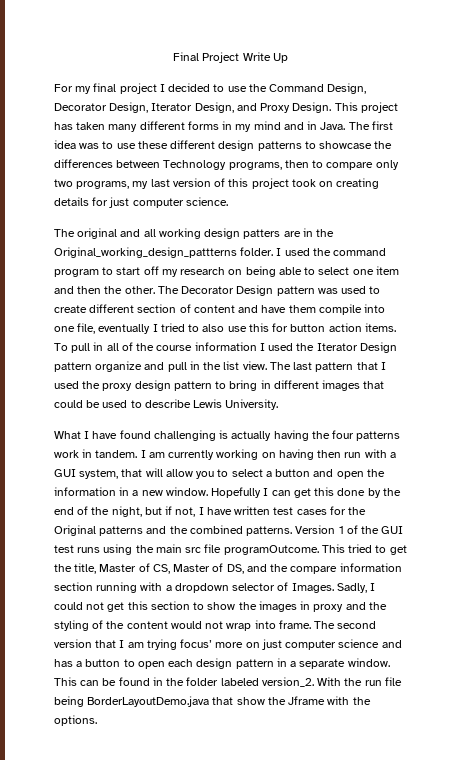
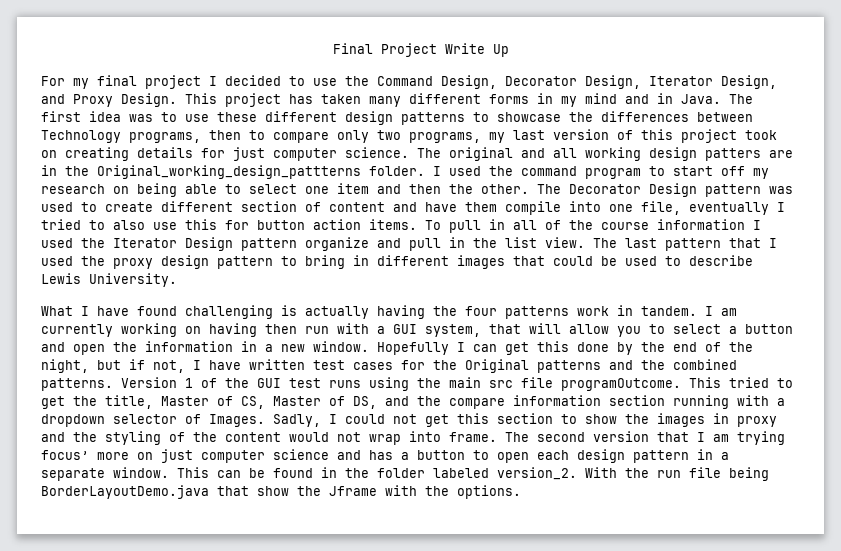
- The first idea was to use these different design patterns to showcase the differences between Technology programs, then to compare only two programs, my last version of this project took on creating details for just computer science.
- The original and all working design patters are in the Original_working_design_pattterns folder.
+ The first idea was to use these different design patterns to showcase the differences between Technology programs, then to compare only two programs, my last version of this project took on creating details for just computer science. The original and all working design patters are in the Original_working_design_pattterns folder.

